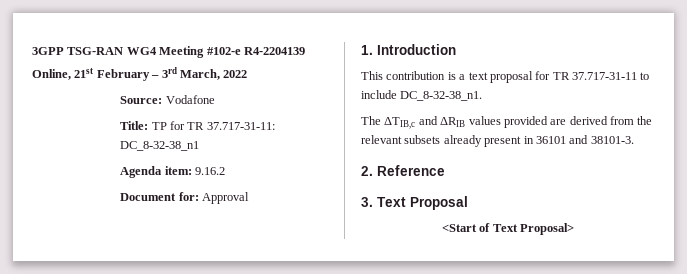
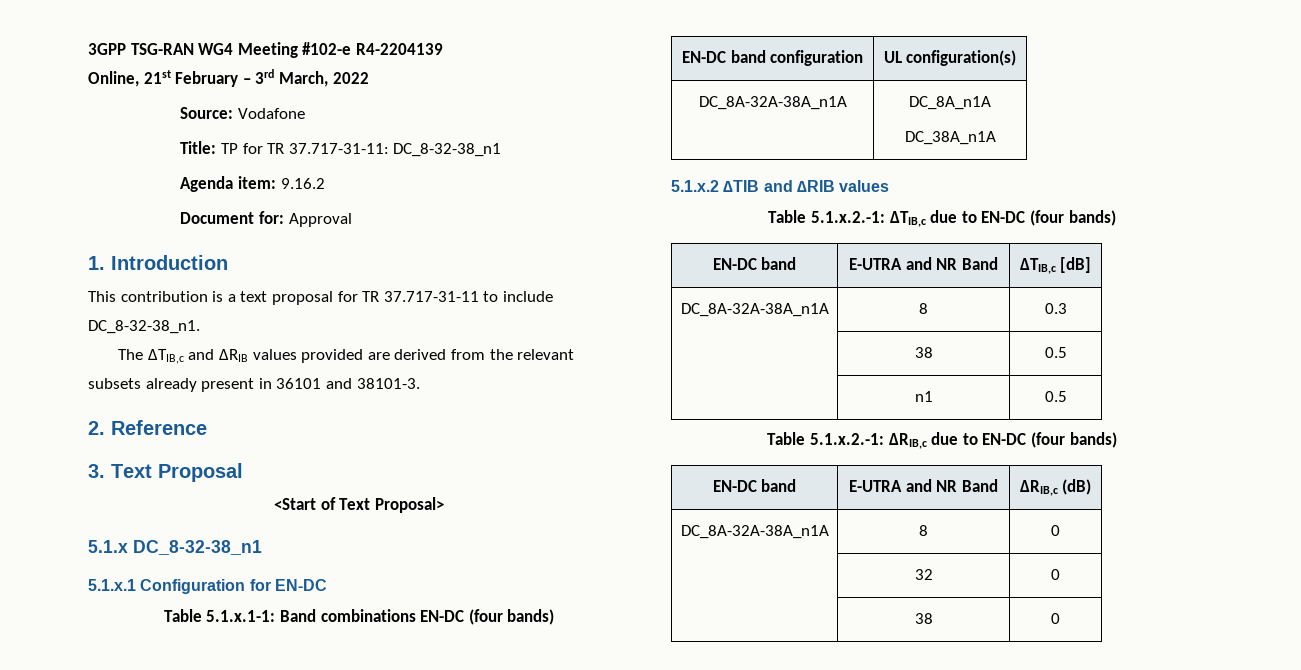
+ 5.1.x DC_8-32-38_n1
+ 5.1.x.1 Configuration for EN-DC
+ Table 5.1.x.1-1: Band combinations EN-DC (four bands)
+ EN-DC band configuration | UL configuration(s)
+ DC_8A-32A-38A_n1A | DC_8A_n1A
+ DC_38A_n1A
+ 5.1.x.2 ∆TIB and ∆RIB values
+ Table 5.1.x.2.-1: ΔTIB,c due to EN-DC (four bands)
+ EN-DC band | E-UTRA and NR Band | ΔTIB,c [dB]
+ DC_8A-32A-38A_n1A | 8 | 0.3
+ | 38 | 0.5
+ | n1 | 0.5
+ Table 5.1.x.2.-1: ΔRIB,c due to EN-DC (four bands)
+ EN-DC band | E-UTRA and NR Band | ΔRIB,c (dB)
+ DC_8A-32A-38A_n1A | 8 | 0
+ | 32 | 0
+ | 38 | 0

